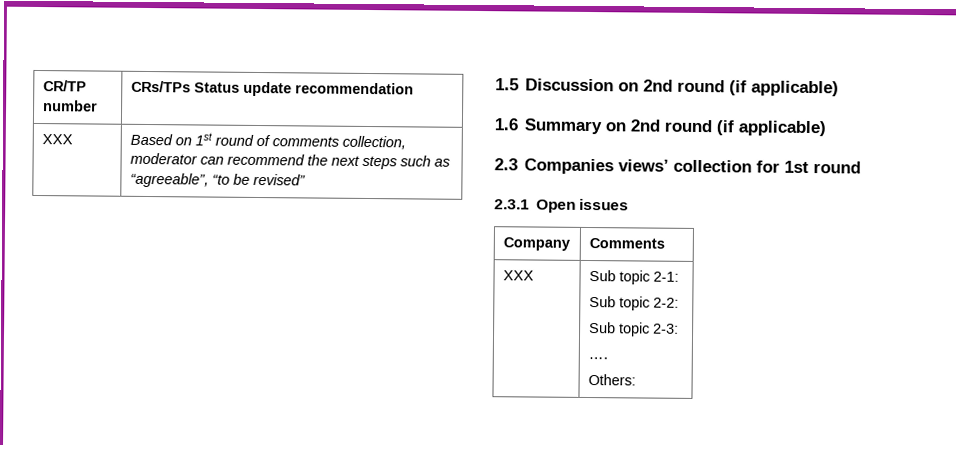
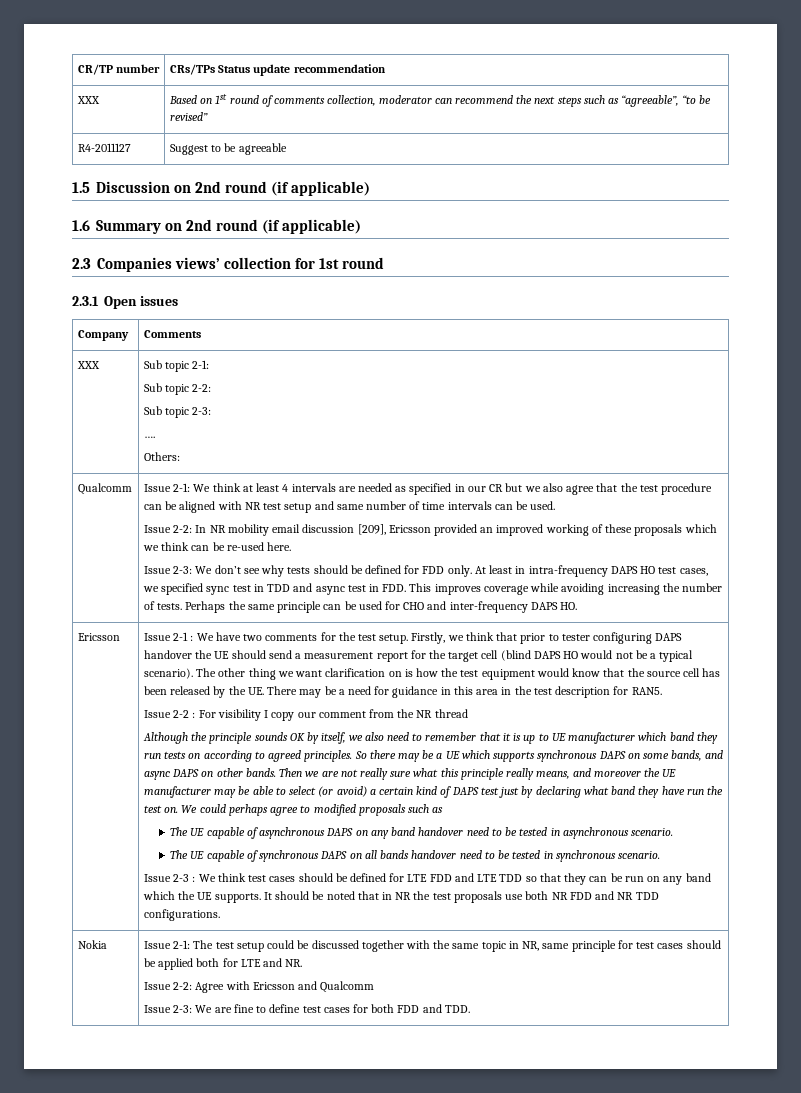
+ R4-2011127 | Suggest to be agreeable
+ Qualcomm | Issue 2-1: We think at least 4 intervals are needed as specified in our CR but we also agree that the test procedure can be aligned with NR test setup and same number of time intervals can be used.
+ Issue 2-2: In NR mobility email discussion [209], Ericsson provided an improved working of these proposals which we think can be re-used here.
+ Issue 2-3: We don’t see why tests should be defined for FDD only. At least in intra-frequency DAPS HO test cases, we specified sync test in TDD and async test in FDD. This improves coverage while avoiding increasing the number of tests. Perhaps the same principle can be used for CHO and inter-frequency DAPS HO.
+ Ericsson | Issue 2-1 : We have two comments for the test setup. Firstly, we think that prior to tester configuring DAPS handover the UE should send a measurement report for the target cell (blind DAPS HO would not be a typical scenario). The other thing we want clarification on is how the test equipment would know that the source cell has been released by the UE. There may be a need for guidance in this area in the test description for RAN5.
+ Issue 2-2 : For visibility I copy our comment from the NR thread
+ Although the principle sounds OK by itself, we also need to remember that it is up to UE manufacturer which band they run tests on according to agreed principles. So there may be a UE which supports synchronous DAPS on some bands, and async DAPS on other bands. Then we are not really sure what this principle really means, and moreover the UE manufacturer may be able to select (or avoid) a certain kind of DAPS test just by declaring what band they have run the test on. We could perhaps agree to modified proposals such as
+ The UE capable of asynchronous DAPS on any band handover need to be tested in asynchronous scenario.
+ The UE capable of synchronous DAPS on all bands handover need to be tested in synchronous scenario.
+ Issue 2-3 : We think test cases should be defined for LTE FDD and LTE TDD so that they can be run on any band which the UE supports. It should be noted that in NR the test proposals use both NR FDD and NR TDD configurations.
+ Nokia | Issue 2-1: The test setup could be discussed together with the same topic in NR, same principle for test cases should be applied both for LTE and NR.
+ Issue 2-2: Agree with Ericsson and Qualcomm
+ Issue 2-3: We are fine to define test cases for both FDD and TDD.

